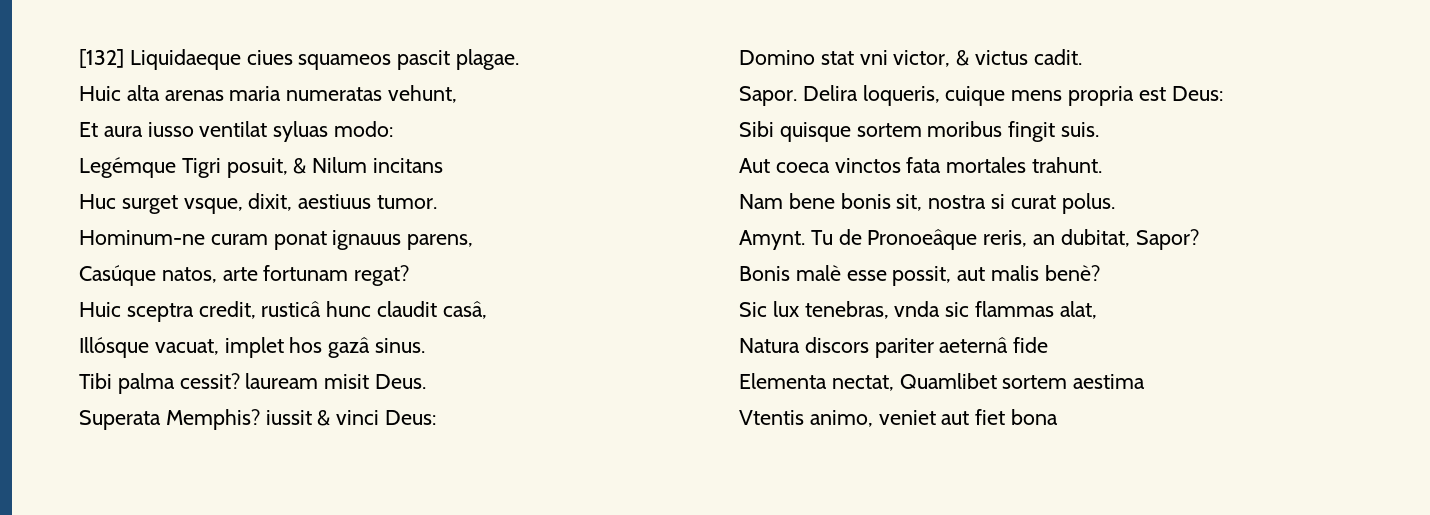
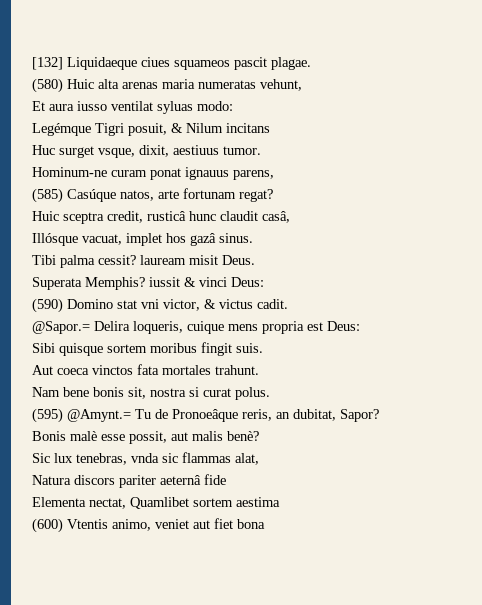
- Huic alta arenas maria numeratas vehunt,
+ (580) Huic alta arenas maria numeratas vehunt,
- Casúque natos, arte fortunam regat?
+ (585) Casúque natos, arte fortunam regat?
- Domino stat vni victor, & victus cadit.
+ (590) Domino stat vni victor, & victus cadit.
- Sapor. Delira loqueris, cuique mens propria est Deus:
+ @Sapor.= Delira loqueris, cuique mens propria est Deus:
- Amynt. Tu de Pronoeâque reris, an dubitat, Sapor?
+ (595) @Amynt.= Tu de Pronoeâque reris, an dubitat, Sapor?
- Vtentis animo, veniet aut fiet bona
+ (600) Vtentis animo, veniet aut fiet bona

